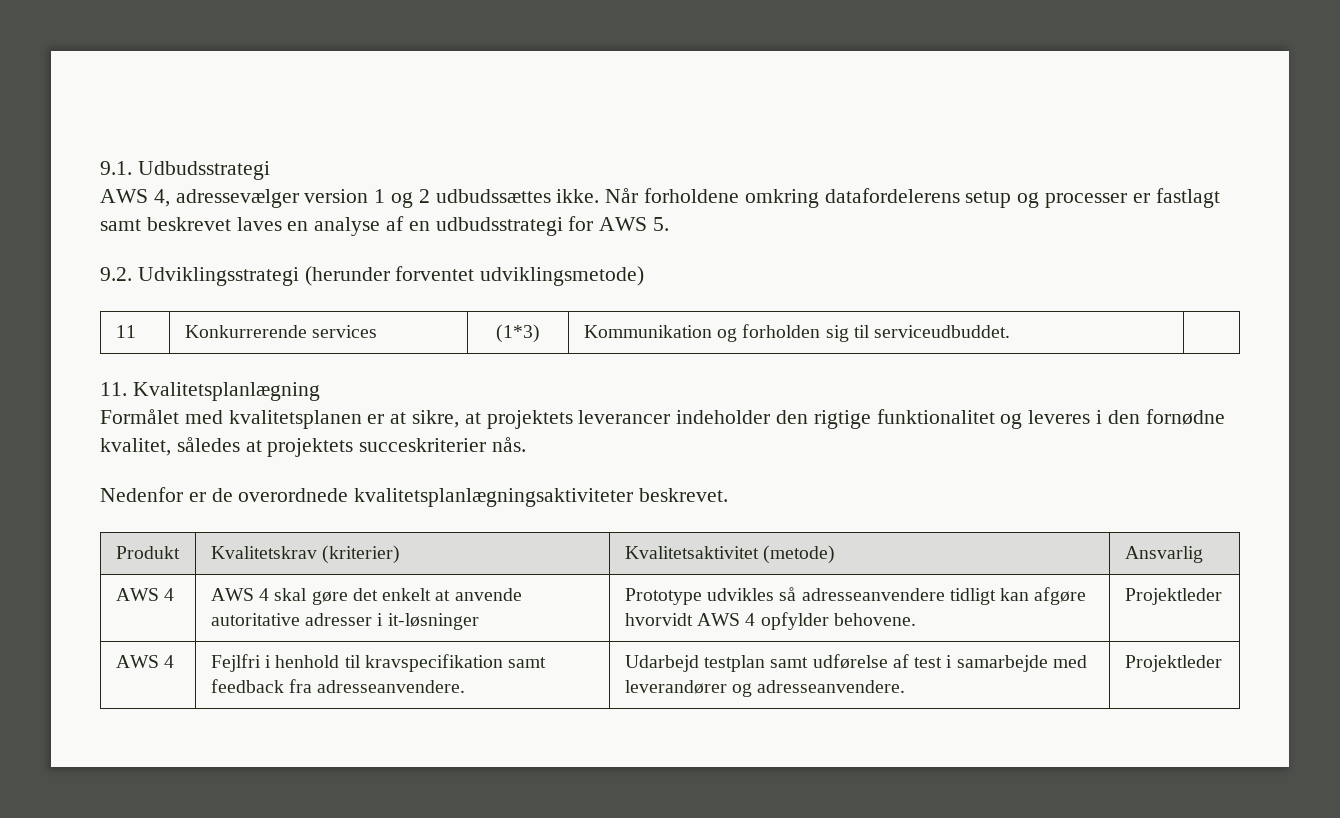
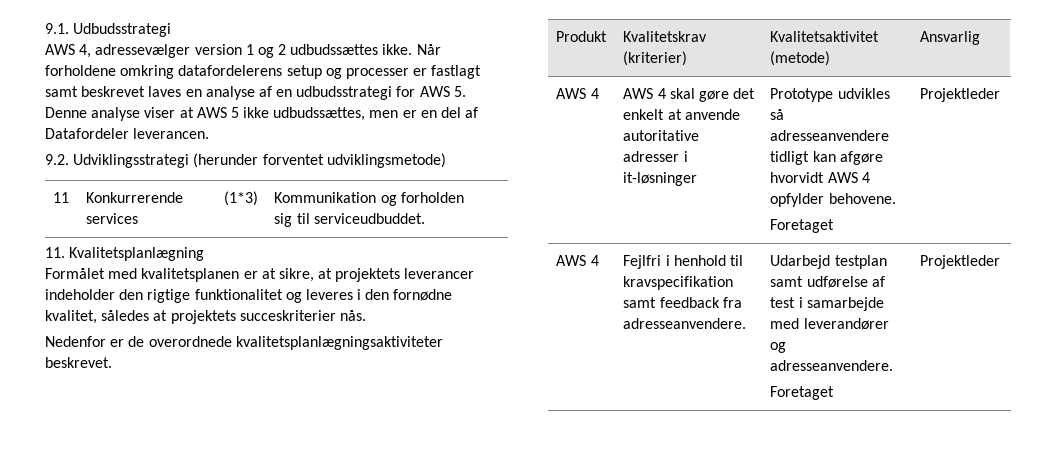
- Når forholdene omkring datafordelerens setup og processer er fastlagt samt beskrevet laves en analyse af en udbudsstrategi for AWS 5.
+ Når forholdene omkring datafordelerens setup og processer er fastlagt samt beskrevet laves en analyse af en udbudsstrategi for AWS 5. Denne analyse viser at AWS 5 ikke udbudssættes, men er en del af Datafordeler leverancen.
- AWS 4 | AWS 4 skal gøre det enkelt at anvende autoritative adresser i it-løsninger | Prototype udvikles så adresseanvendere tidligt kan afgøre hvorvidt AWS 4 opfylder behovene. | Projektleder
+ AWS 4 | AWS 4 skal gøre det enkelt at anvende autoritative adresser i it-løsninger | Prototype udvikles så adresseanvendere tidligt kan afgøre hvorvidt AWS 4 opfylder behovene.
+ Foretaget | Projektleder
- AWS 4 | Fejlfri i henhold til kravspecifikation samt feedback fra adresseanvendere. | Udarbejd testplan samt udførelse af test i samarbejde med leverandører og adresseanvendere. | Projektleder
+ AWS 4 | Fejlfri i henhold til kravspecifikation samt feedback fra adresseanvendere. | Udarbejd testplan samt udførelse af test i samarbejde med leverandører og adresseanvendere.
+ Foretaget | Projektleder

